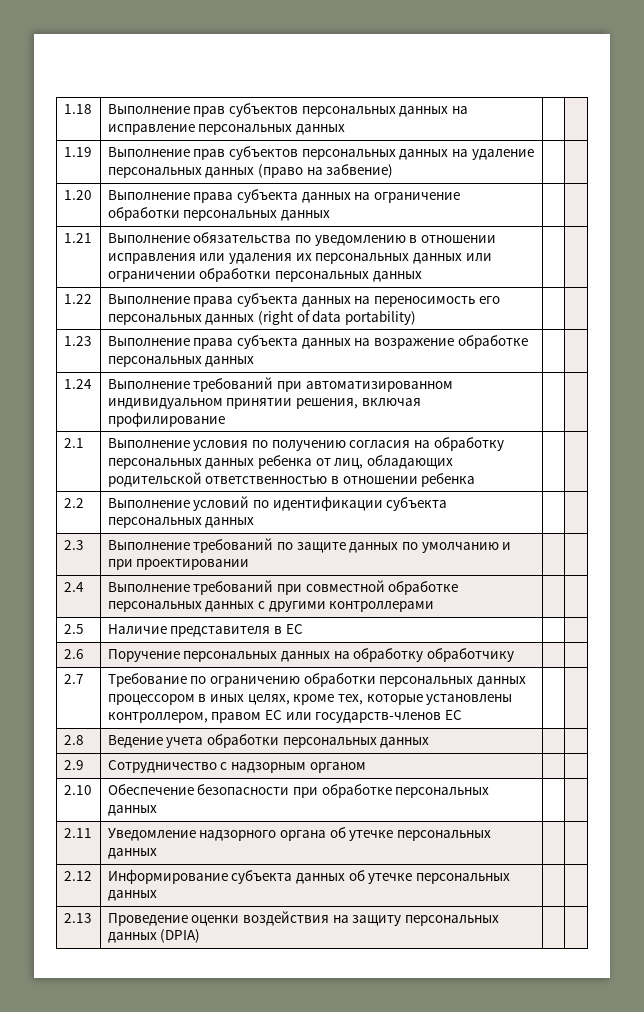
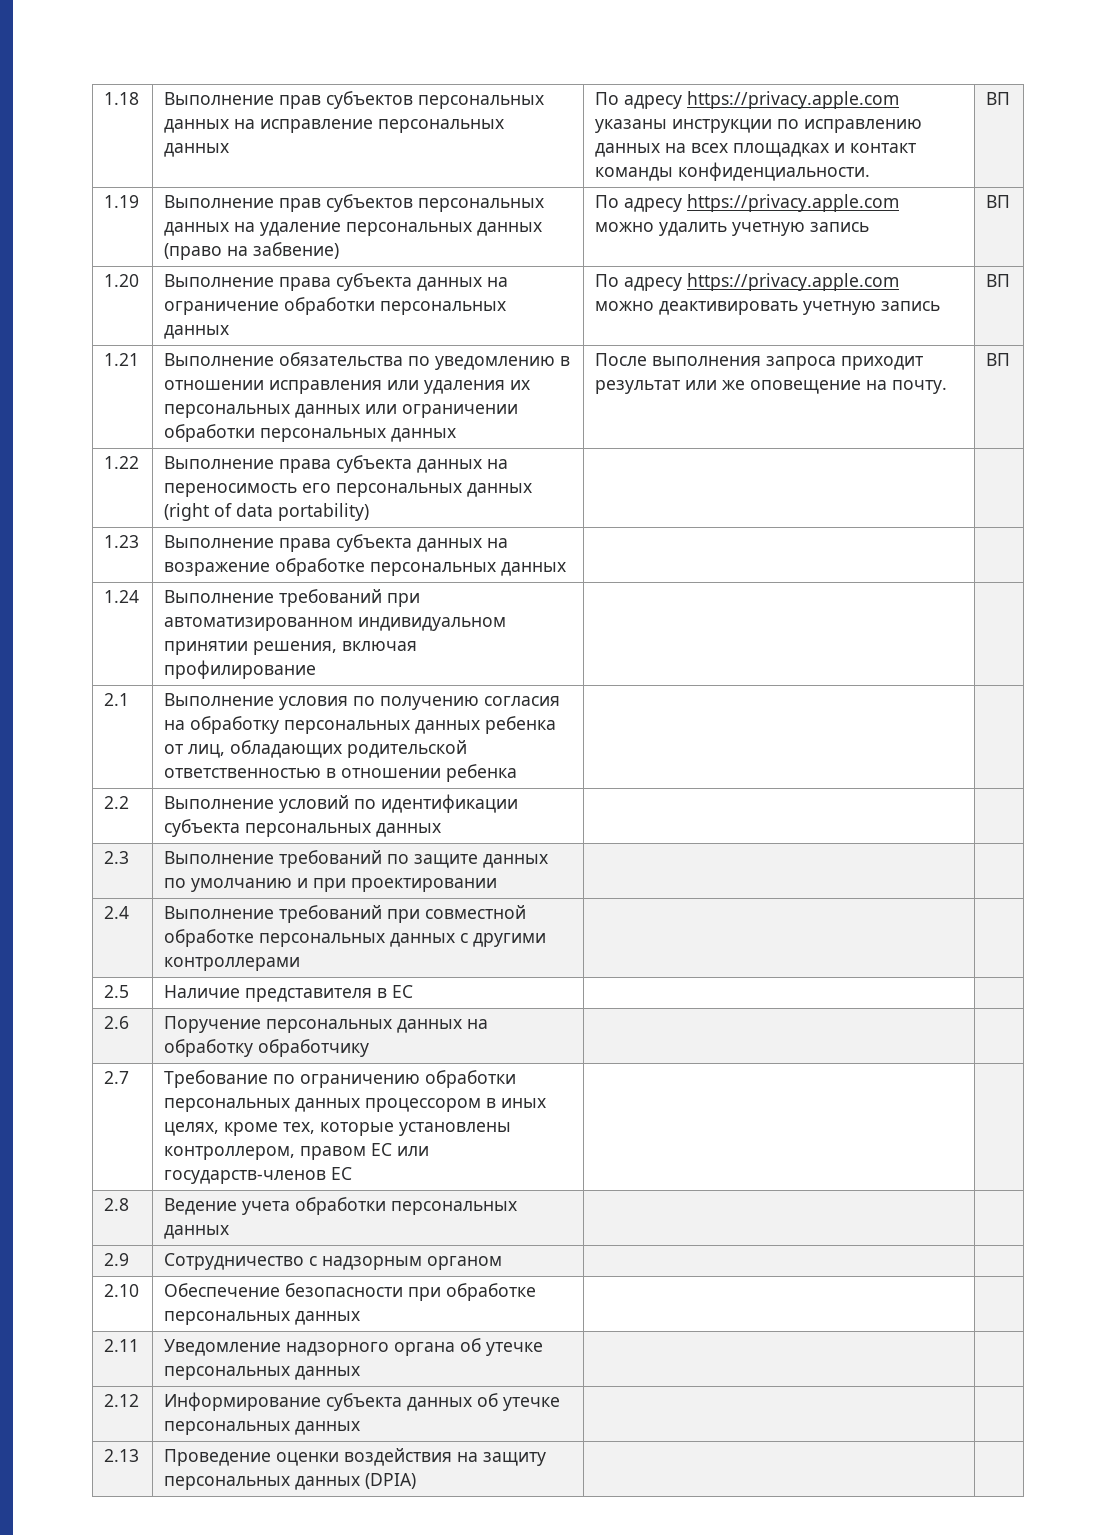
- 1.18 | Выполнение прав субъектов персональных данных на исправление персональных данных | |
+ 1.18 | Выполнение прав субъектов персональных данных на исправление персональных данных | По адресу https://privacy.apple.com указаны инструкции по исправлению данных на всех площадках и контакт команды конфиденциальности. | ВП
- 1.19 | Выполнение прав субъектов персональных данных на удаление персональных данных (право на забвение) | |
+ 1.19 | Выполнение прав субъектов персональных данных на удаление персональных данных (право на забвение) | По адресу https://privacy.apple.com можно удалить учетную запись | ВП
- 1.20 | Выполнение права субъекта данных на ограничение обработки персональных данных | |
+ 1.20 | Выполнение права субъекта данных на ограничение обработки персональных данных | По адресу https://privacy.apple.com можно деактивировать учетную запись | ВП
- 1.21 | Выполнение обязательства по уведомлению в отношении исправления или удаления их персональных данных или ограничении обработки персональных данных | |
+ 1.21 | Выполнение обязательства по уведомлению в отношении исправления или удаления их персональных данных или ограничении обработки персональных данных | После выполнения запроса приходит результат или же оповещение на почту. | ВП

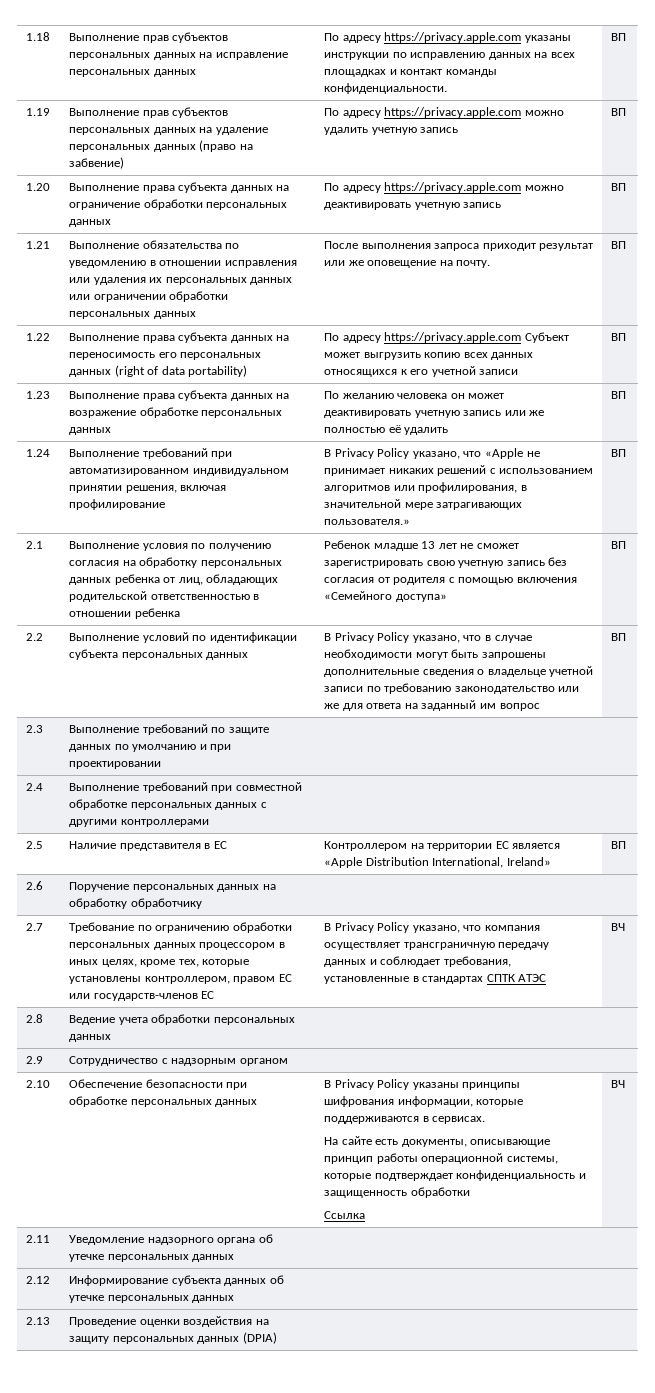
- 1.22 | Выполнение права субъекта данных на переносимость его персональных данных (right of data portability) | |
+ 1.22 | Выполнение права субъекта данных на переносимость его персональных данных (right of data portability) | По адресу https://privacy.apple.com Субъект может выгрузить копию всех данных относящихся к его учетной записи | ВП
- 1.23 | Выполнение права субъекта данных на возражение обработке персональных данных | |
+ 1.23 | Выполнение права субъекта данных на возражение обработке персональных данных | По желанию человека он может деактивировать учетную запись или же полностью её удалить | ВП
- 1.24 | Выполнение требований при автоматизированном индивидуальном принятии решения, включая профилирование | |
+ 1.24 | Выполнение требований при автоматизированном индивидуальном принятии решения, включая профилирование | В Privacy Policy указано, что «Apple не принимает никаких решений с использованием алгоритмов или профилирования, в значительной мере затрагивающих пользователя.» | ВП
- 2.1 | Выполнение условия по получению согласия на обработку персональных данных ребенка от лиц, обладающих родительской ответственностью в отношении ребенка | |
+ 2.1 | Выполнение условия по получению согласия на обработку персональных данных ребенка от лиц, обладающих родительской ответственностью в отношении ребенка | Ребенок младше 13 лет не сможет зарегистрировать свою учетную запись без согласия от родителя с помощью включения «Семейного доступа» | ВП
- 2.2 | Выполнение условий по идентификации субъекта персональных данных | |
+ 2.2 | Выполнение условий по идентификации субъекта персональных данных | В Privacy Policy указано, что в случае необходимости могут быть запрошены дополнительные сведения о владельце учетной записи по требованию законодательство или же для ответа на заданный им вопрос | ВП
- 2.5 | Наличие представителя в ЕС | |
+ 2.5 | Наличие представителя в ЕС | Контроллером на территории ЕС является «Apple Distribution International, Ireland» | ВП
- 2.7 | Требование по ограничению обработки персональных данных процессором в иных целях, кроме тех, которые установлены контроллером, правом ЕС или государств-членов ЕС | |
+ 2.7 | Требование по ограничению обработки персональных данных процессором в иных целях, кроме тех, которые установлены контроллером, правом ЕС или государств-членов ЕС | В Privacy Policy указано, что компания осуществляет трансграничную передачу данных и соблюдает требования, установленные в стандартах СПТК АТЭС | ВЧ
- 2.10 | Обеспечение безопасности при обработке персональных данных | |
+ 2.10 | Обеспечение безопасности при обработке персональных данных | В Privacy Policy указаны принципы шифрования информации, которые поддерживаются в сервисах.
+ На сайте есть документы, описывающие принцип работы операционной системы, которые подтверждает конфиденциальность и защищенность обработки
+ Ссылка | ВЧ

